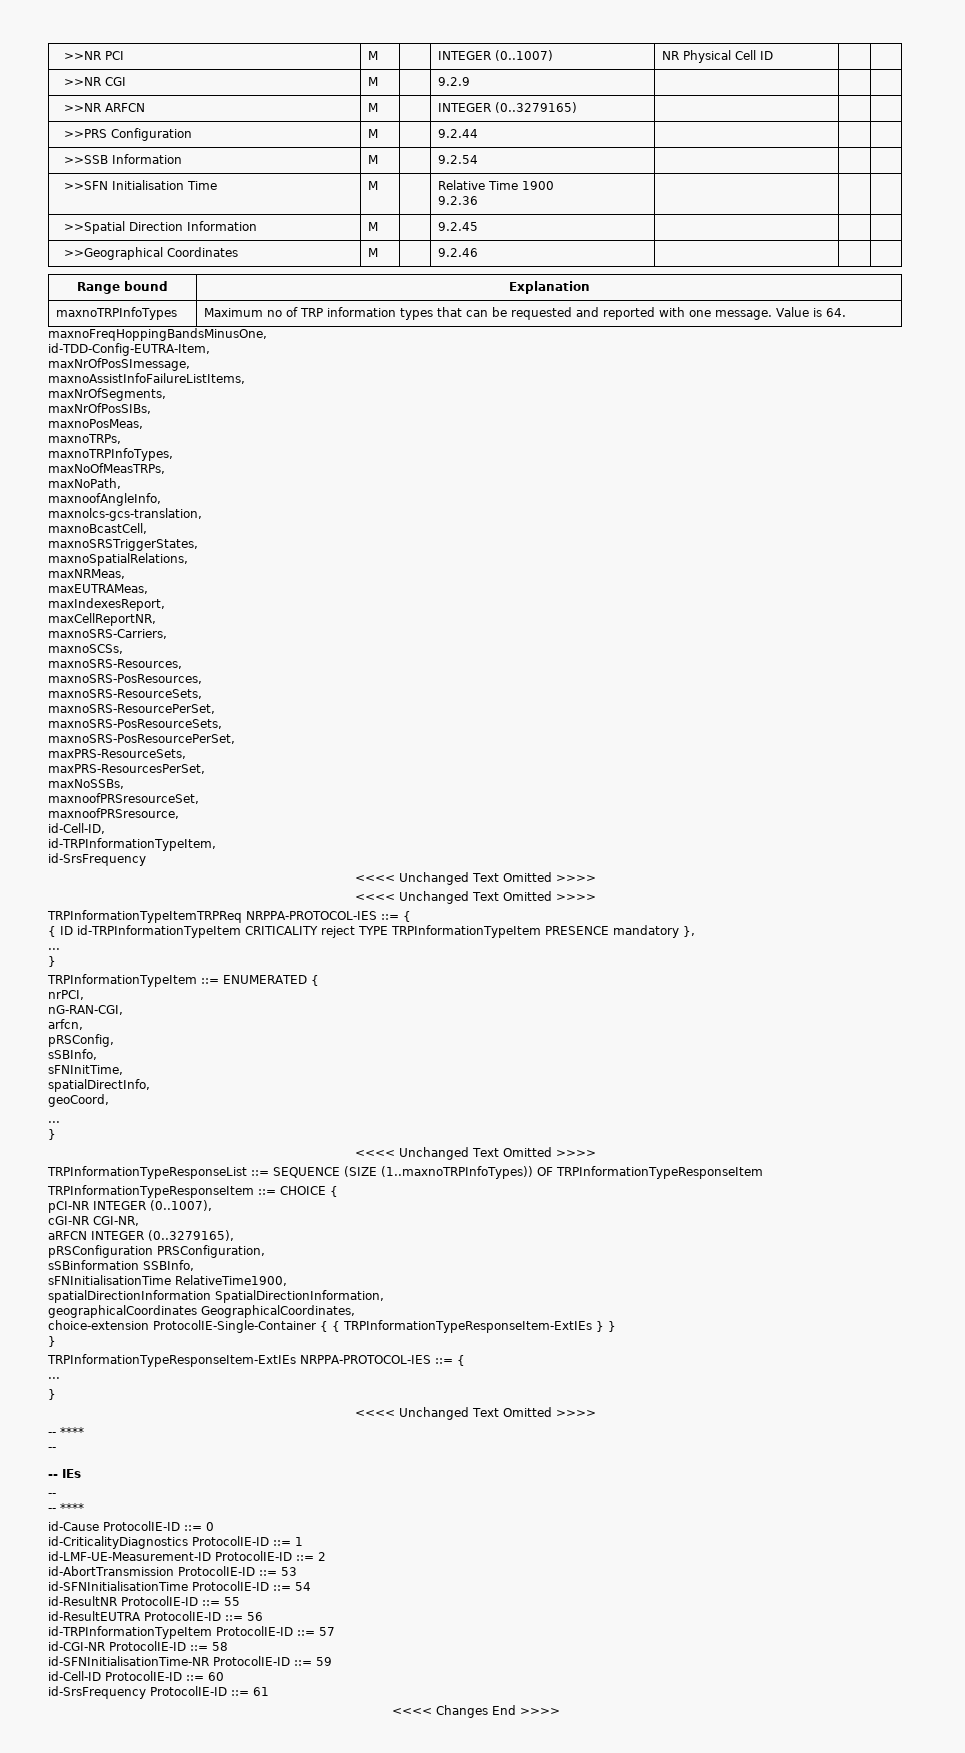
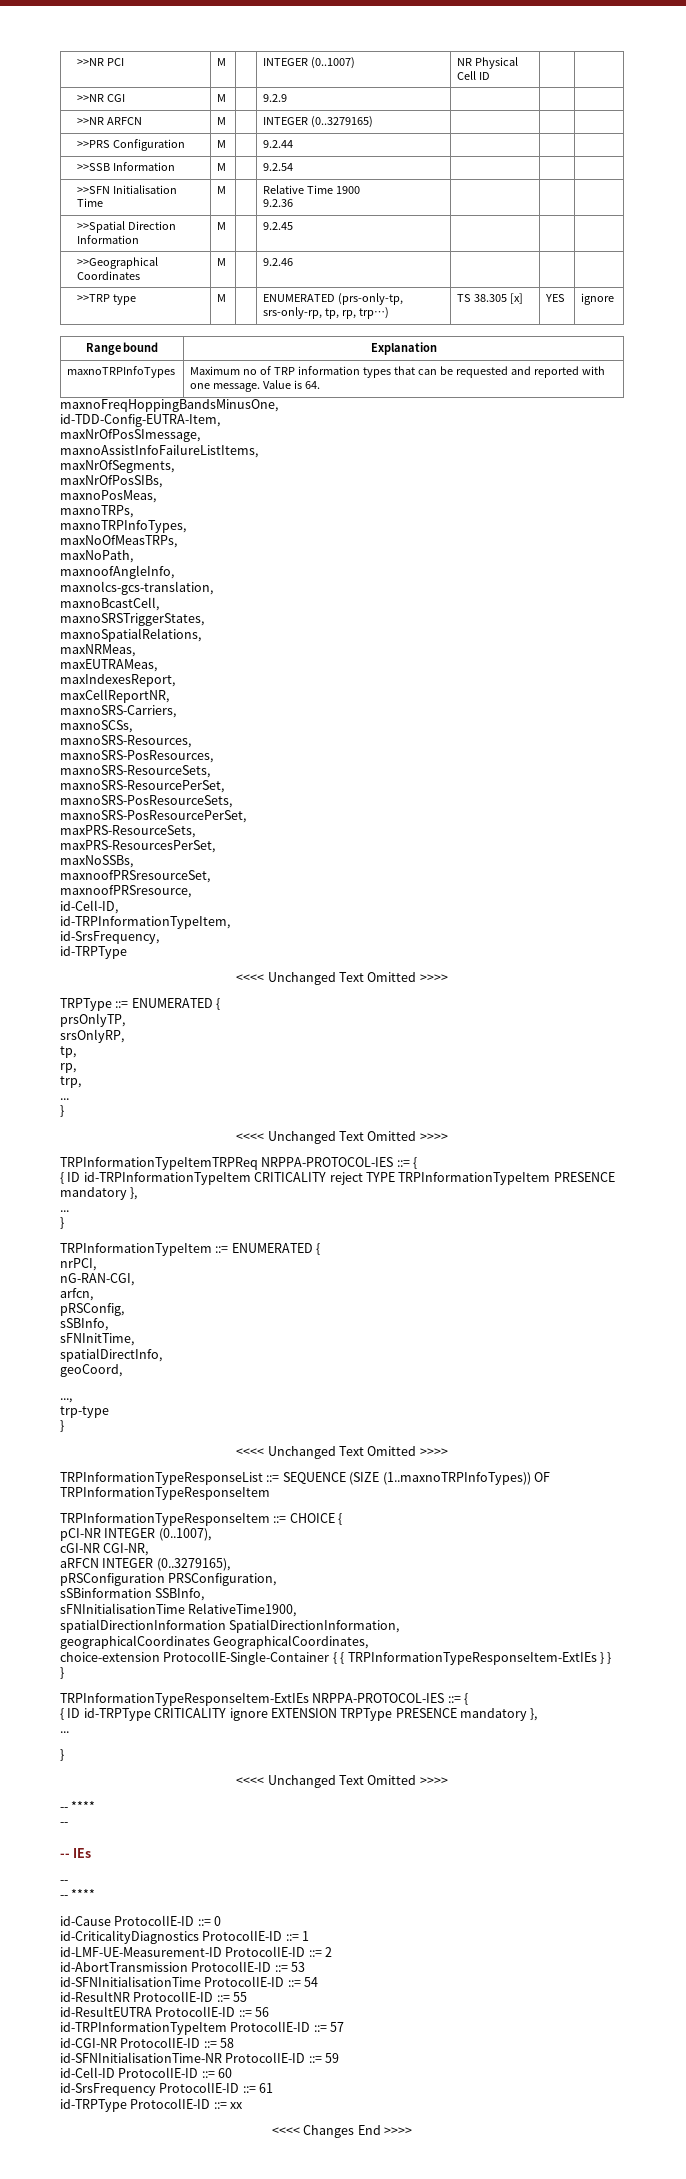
+ >>TRP type | M | | ENUMERATED (prs-only-tp, srs-only-rp, tp, rp, trp…) | TS 38.305 [x] | YES | ignore
  id-TRPInformationTypeItem,
- id-SrsFrequency
+ id-SrsFrequency,
+ id-TRPType
  <<<< Unchanged Text Omitted >>>>
+ TRPType ::= ENUMERATED {
+ prsOnlyTP,
+ srsOnlyRP,
+ tp,
+ rp,
+ trp,
+ ...
+ }
  geoCoord,
- ...
+ ...,
+ trp-type
+ { ID id-TRPType CRITICALITY ignore EXTENSION TRPType PRESENCE mandatory },
+ id-TRPType ProtocolIE-ID ::= xx

